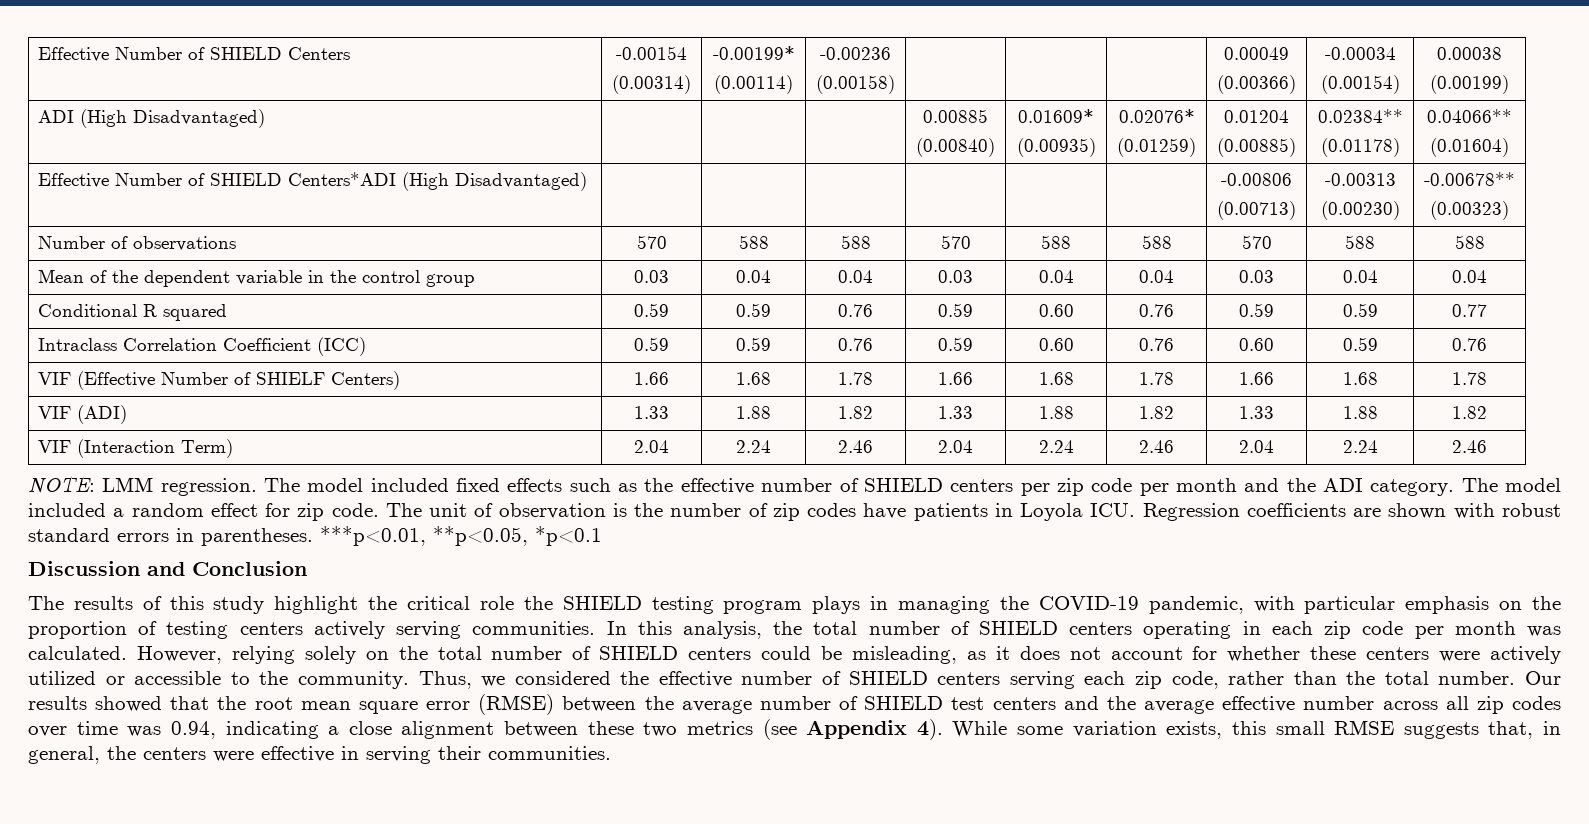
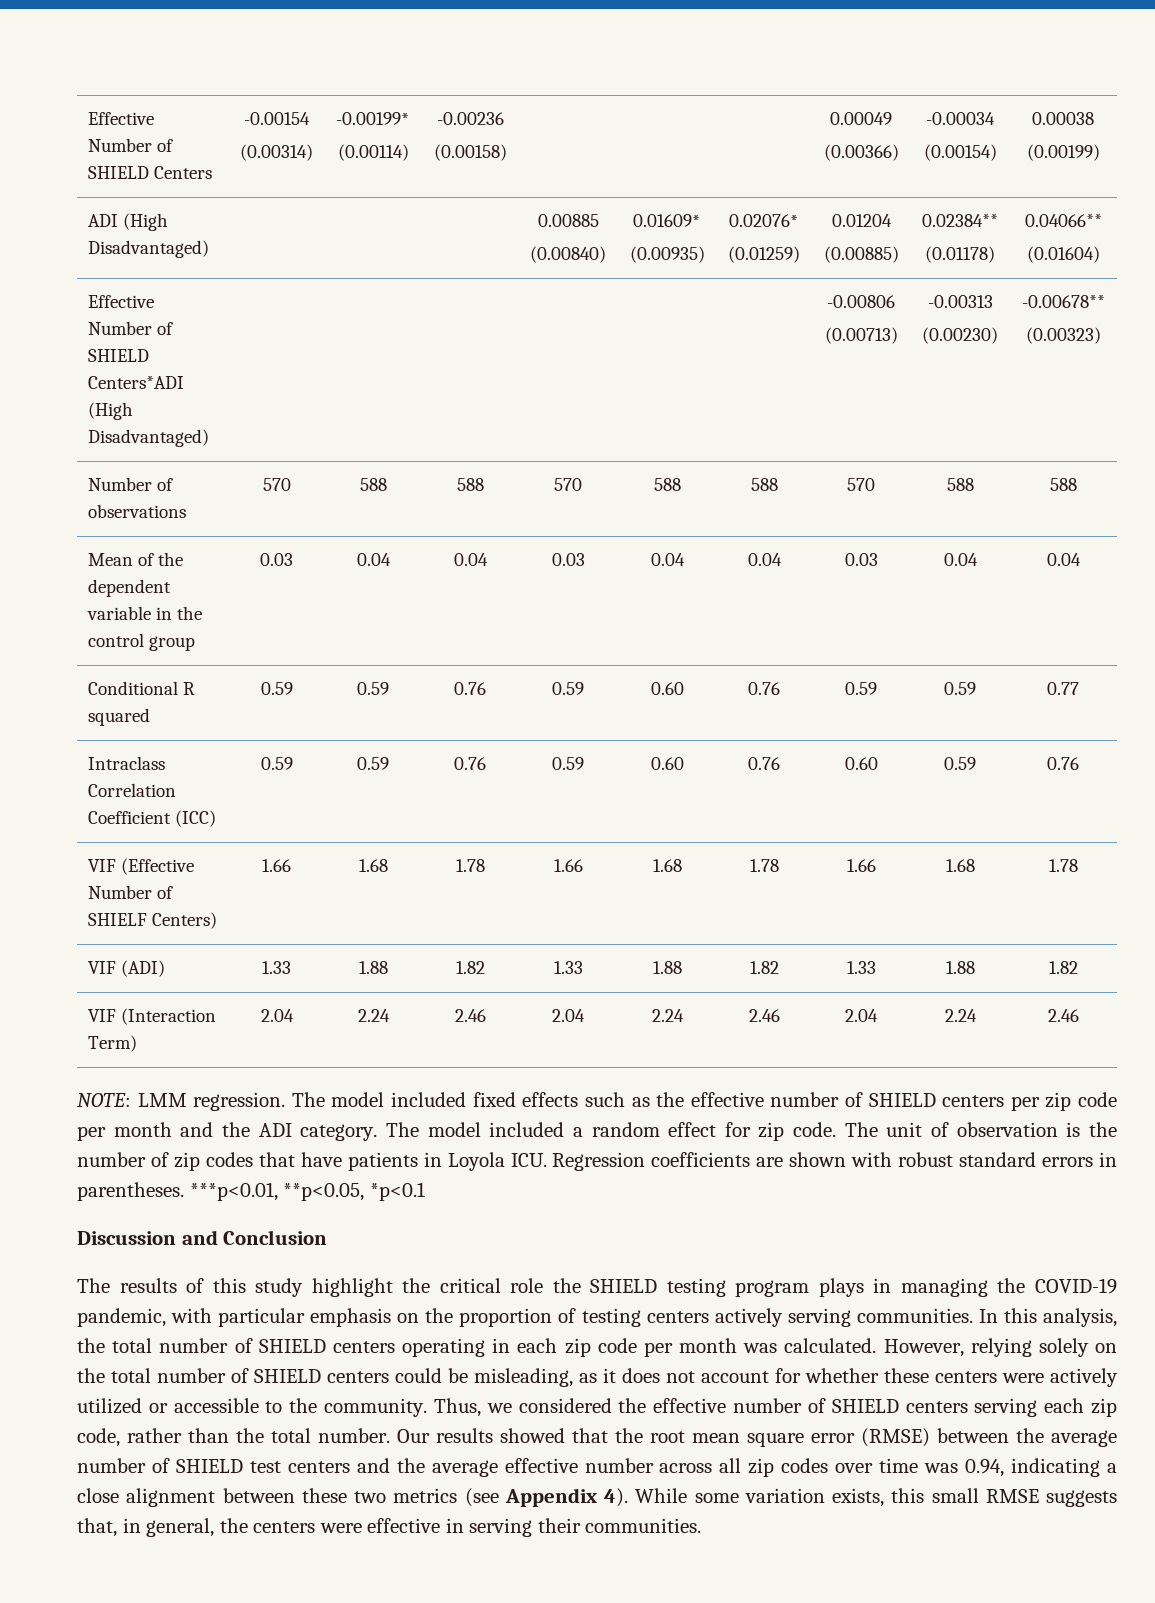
- The unit of observation is the number of zip codes have patients in Loyola ICU. Regression coefficients are shown with robust standard errors in parentheses.
+ The unit of observation is the number of zip codes that have patients in Loyola ICU. Regression coefficients are shown with robust standard errors in parentheses.

